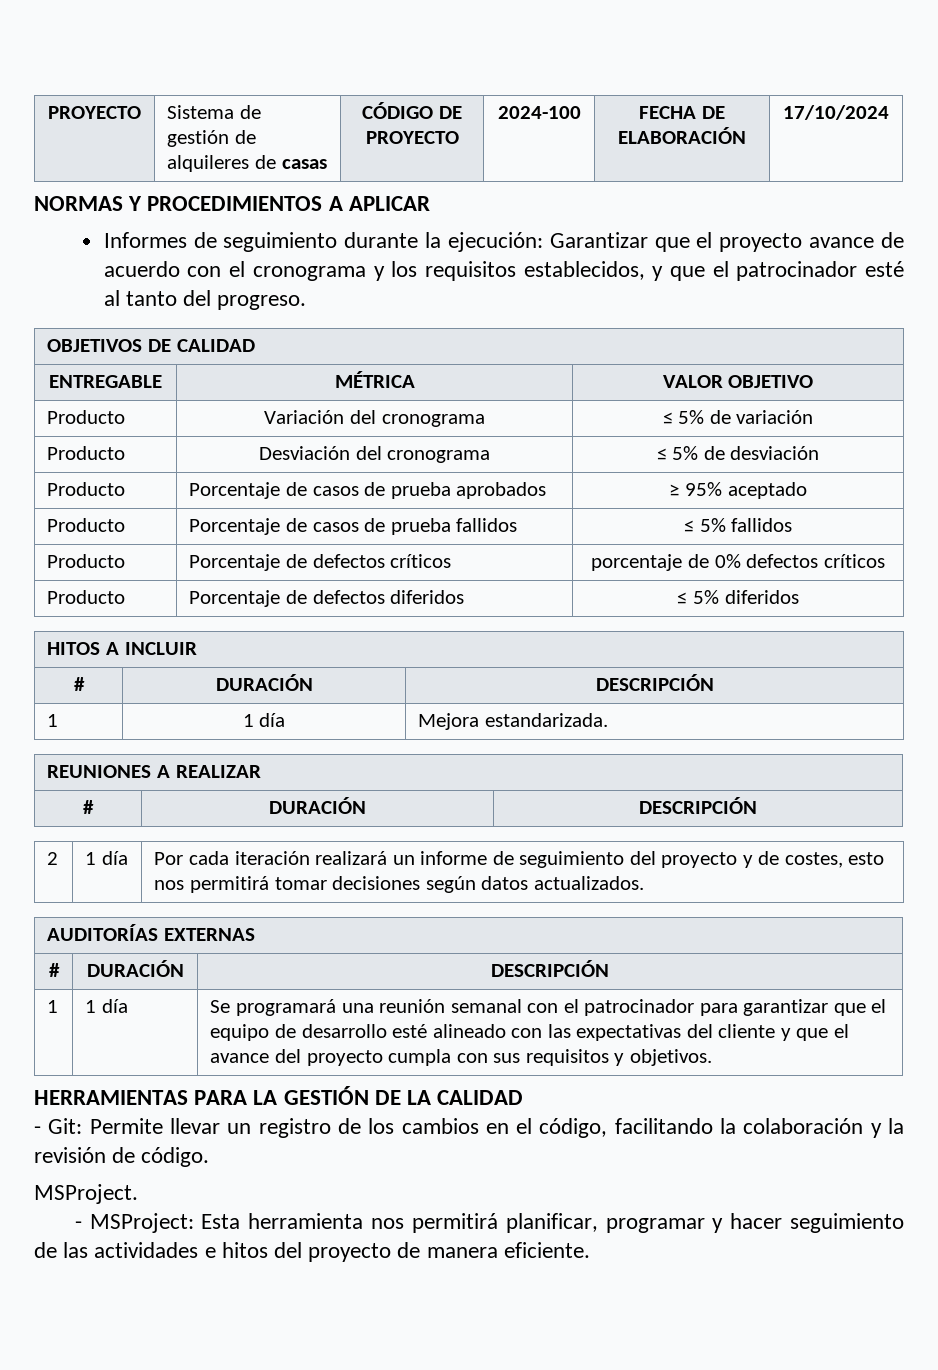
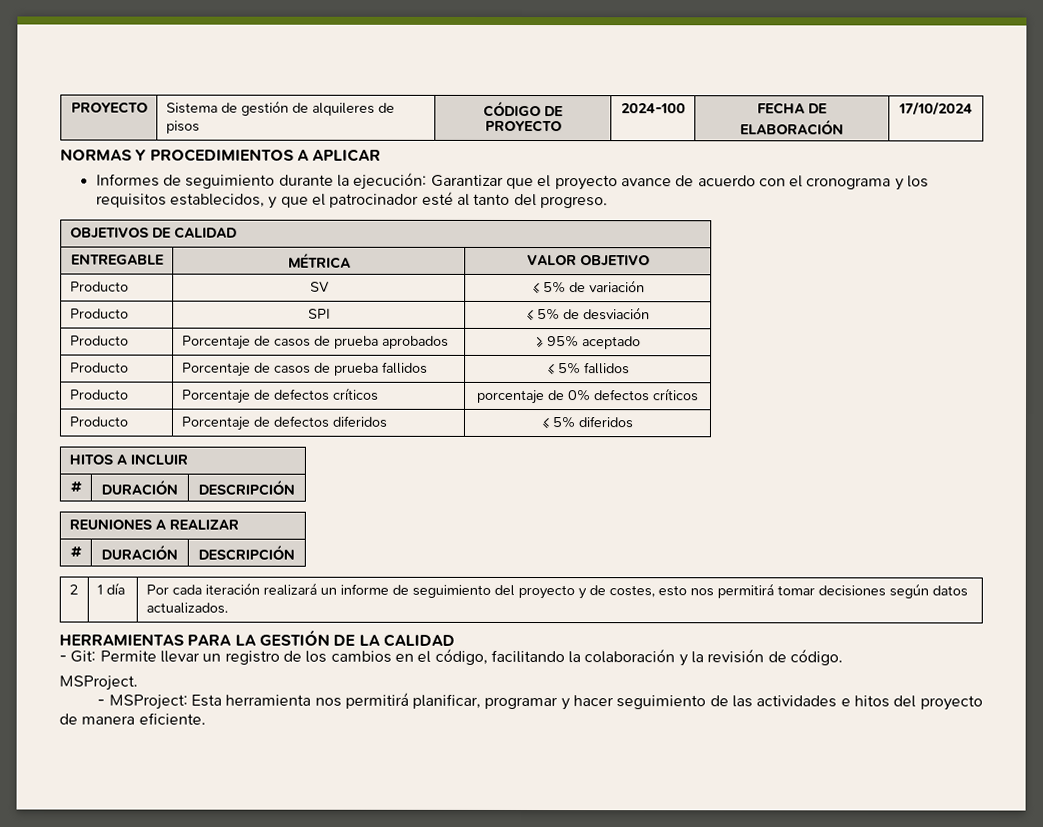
- PROYECTO | Sistema de gestión de alquileres de casas | CÓDIGO DE PROYECTO | 2024-100 | FECHA DE ELABORACIÓN | 17/10/2024
+ PROYECTO | Sistema de gestión de alquileres de pisos | CÓDIGO DE PROYECTO | 2024-100 | FECHA DE ELABORACIÓN | 17/10/2024
- Producto | Variación del cronograma | ≤ 5% de variación
+ Producto | SV | ≤ 5% de variación
- Producto | Desviación del cronograma | ≤ 5% de desviación
+ Producto | SPI | ≤ 5% de desviación
- 1 | 1 día | Mejora estandarizada.
- AUDITORÍAS EXTERNAS
- # | DURACIÓN | DESCRIPCIÓN
- 1 | 1 día | Se programará una reunión semanal con el patrocinador para garantizar que el equipo de desarrollo esté alineado con las expectativas del cliente y que el avance del proyecto cumpla con sus requisitos y objetivos.

